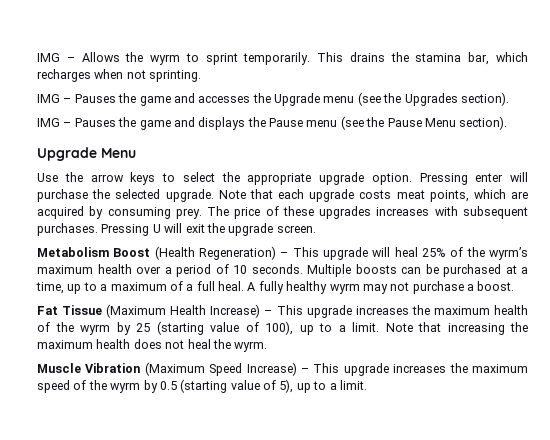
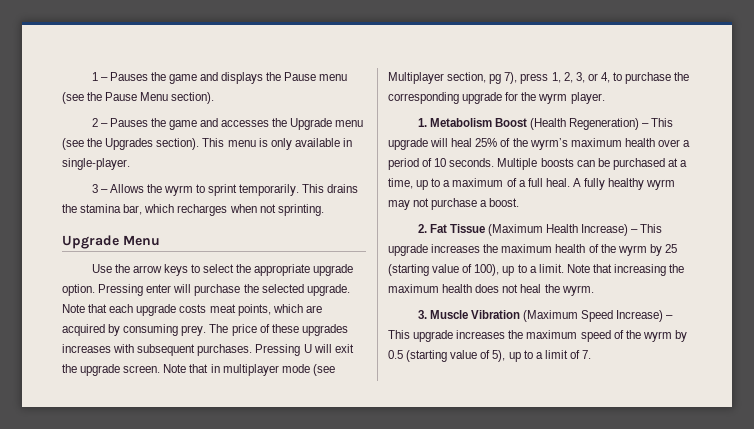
- IMG – Allows the wyrm to sprint temporarily.
+ 1 – Pauses the game and displays the Pause menu (see the Pause Menu section).
+ 2 – Pauses the game and accesses the Upgrade menu (see the Upgrades section). This menu is only available in single-player.
+ 3 – Allows the wyrm to sprint temporarily.
- IMG – Pauses the game and accesses the Upgrade menu (see the Upgrades section).
- IMG – Pauses the game and displays the Pause menu (see the Pause Menu section).
- Pressing U will exit the upgrade screen.
- Metabolism Boost (Health Regeneration) – This upgrade will heal 25% of the wyrm’s maximum health over a period of 10 seconds.
+ Pressing U will exit the upgrade screen. Note that in multiplayer mode (see Multiplayer section, pg 7), press 1, 2, 3, or 4, to purchase the corresponding upgrade for the wyrm player.
+ 1. Metabolism Boost (Health Regeneration) – This upgrade will heal 25% of the wyrm’s maximum health over a period of 10 seconds.
- Fat Tissue (Maximum Health Increase) – This upgrade increases the maximum health of the wyrm by 25 (starting value of 100), up to a limit.
+ 2. Fat Tissue (Maximum Health Increase) – This upgrade increases the maximum health of the wyrm by 25 (starting value of 100), up to a limit.
- Muscle Vibration (Maximum Speed Increase) – This upgrade increases the maximum speed of the wyrm by 0.5 (starting value of 5), up to a limit.
+ 3. Muscle Vibration (Maximum Speed Increase) – This upgrade increases the maximum speed of the wyrm by 0.5 (starting value of 5), up to a limit of 7.

